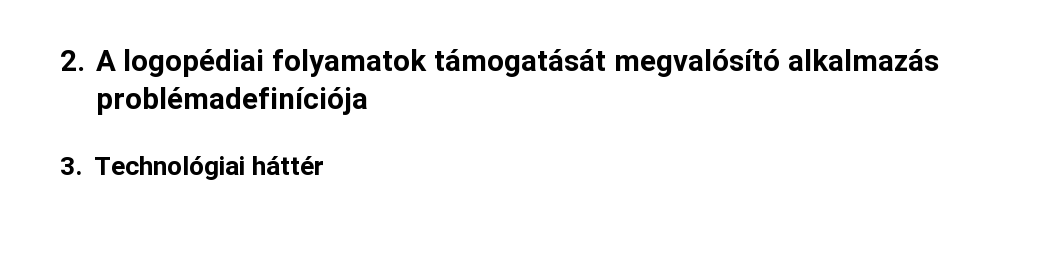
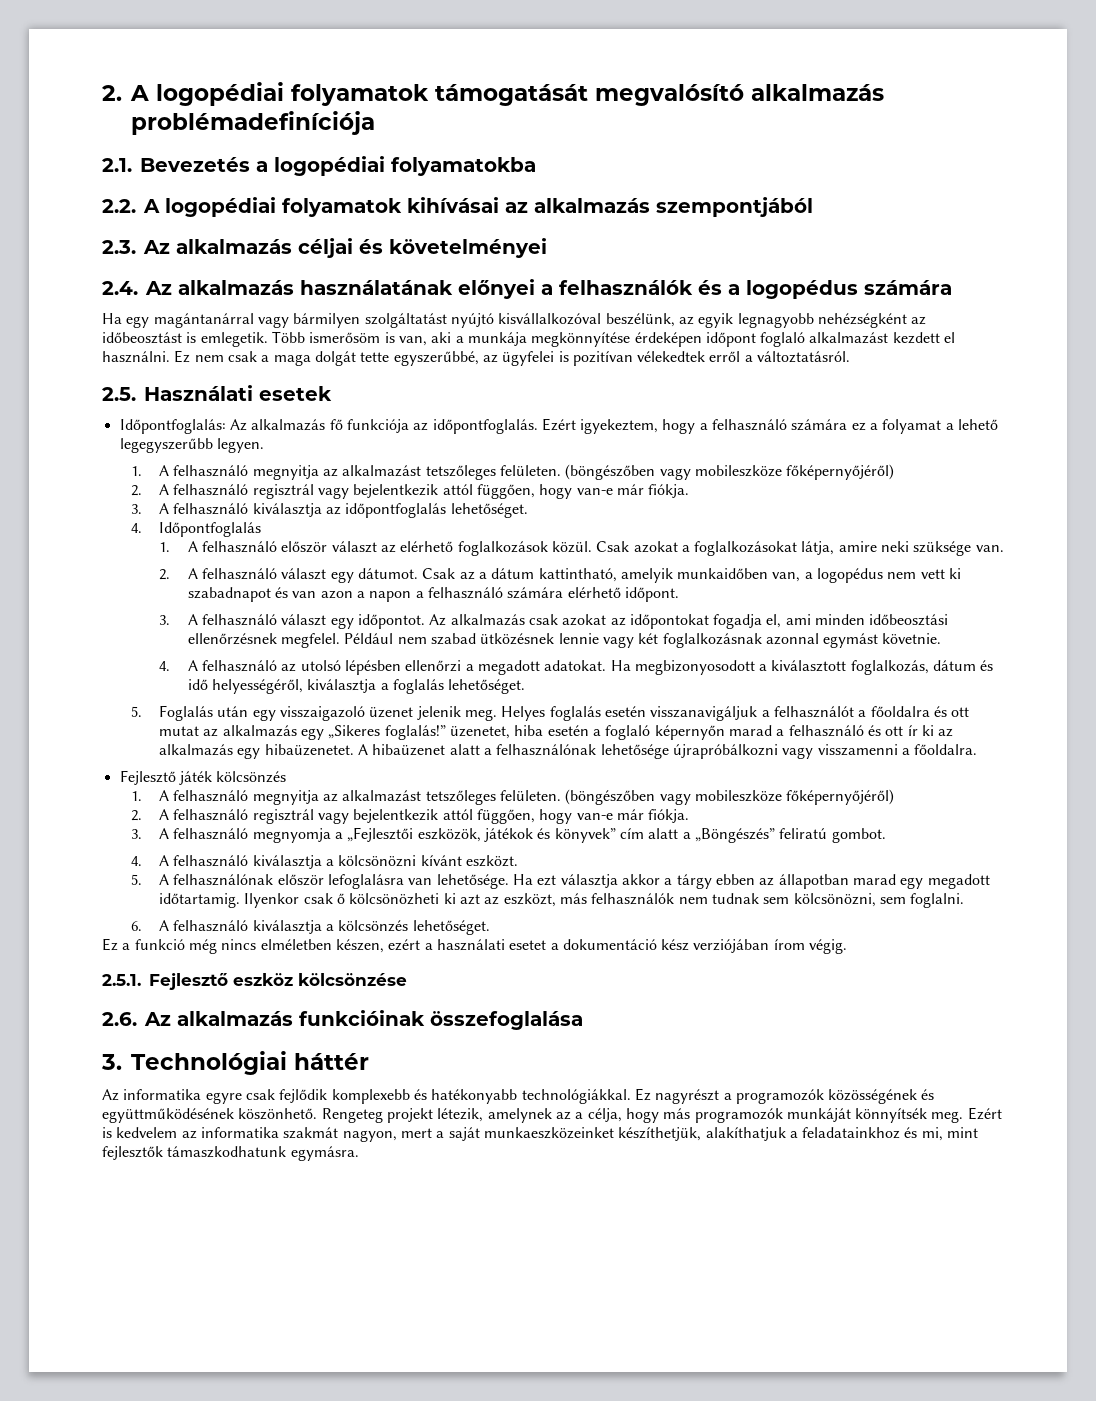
+ 2.1. Bevezetés a logopédiai folyamatokba
+ 2.2. A logopédiai folyamatok kihívásai az alkalmazás szempontjából
+ 2.3. Az alkalmazás céljai és követelményei
+ 2.4. Az alkalmazás használatának előnyei a felhasználók és a logopédus számára
+ Ha egy magántanárral vagy bármilyen szolgáltatást nyújtó kisvállalkozóval beszélünk, az egyik legnagyobb nehézségként az időbeosztást is emlegetik. Több ismerősöm is van, aki a munkája megkönnyítése érdeképen időpont foglaló alkalmazást kezdett el használni. Ez nem csak a maga dolgát tette egyszerűbbé, az ügyfelei is pozitívan vélekedtek erről a változtatásról.
+ 2.5. Használati esetek
+ Időpontfoglalás: Az alkalmazás fő funkciója az időpontfoglalás. Ezért igyekeztem, hogy a felhasználó számára ez a folyamat a lehető legegyszerűbb legyen.
+ 1. A felhasználó megnyitja az alkalmazást tetszőleges felületen. (böngészőben vagy mobileszköze főképernyőjéről)
+ 2. A felhasználó regisztrál vagy bejelentkezik attól függően, hogy van-e már fiókja.
+ 3. A felhasználó kiválasztja az időpontfoglalás lehetőséget.
+ 4. Időpontfoglalás
+ 1. A felhasználó először választ az elérhető foglalkozások közül. Csak azokat a foglalkozásokat látja, amire neki szüksége van.
+ 2. A felhasználó választ egy dátumot. Csak az a dátum kattintható, amelyik munkaidőben van, a logopédus nem vett ki szabadnapot és van azon a napon a felhasználó számára elérhető időpont.
+ 3. A felhasználó választ egy időpontot. Az alkalmazás csak azokat az időpontokat fogadja el, ami minden időbeosztási ellenőrzésnek megfelel. Például nem szabad ütközésnek lennie vagy két foglalkozásnak azonnal egymást követnie.
+ 4. A felhasználó az utolsó lépésben ellenőrzi a megadott adatokat. Ha megbizonyosodott a kiválasztott foglalkozás, dátum és idő helyességéről, kiválasztja a foglalás lehetőséget.
+ 5. Foglalás után egy visszaigazoló üzenet jelenik meg. Helyes foglalás esetén visszanavigáljuk a felhasználót a főoldalra és ott mutat az alkalmazás egy „Sikeres foglalás!” üzenetet, hiba esetén a foglaló képernyőn marad a felhasználó és ott ír ki az alkalmazás egy hibaüzenetet. A hibaüzenet alatt a felhasználónak lehetősége újrapróbálkozni vagy visszamenni a főoldalra.
+ Fejlesztő játék kölcsönzés
+ 1. A felhasználó megnyitja az alkalmazást tetszőleges felületen. (böngészőben vagy mobileszköze főképernyőjéről)
+ 2. A felhasználó regisztrál vagy bejelentkezik attól függően, hogy van-e már fiókja.
+ 3. A felhasználó megnyomja a „Fejlesztői eszközök, játékok és könyvek” cím alatt a „Böngészés” feliratú gombot.
+ 4. A felhasználó kiválasztja a kölcsönözni kívánt eszközt.
+ 5. A felhasználónak először lefoglalásra van lehetősége. Ha ezt választja akkor a tárgy ebben az állapotban marad egy megadott időtartamig. Ilyenkor csak ő kölcsönözheti ki azt az eszközt, más felhasználók nem tudnak sem kölcsönözni, sem foglalni.
+ 6. A felhasználó kiválasztja a kölcsönzés lehetőséget.
+ Ez a funkció még nincs elméletben készen, ezért a használati esetet a dokumentáció kész verziójában írom végig.
+ 2.5.1. Fejlesztő eszköz kölcsönzése
+ 2.6. Az alkalmazás funkcióinak összefoglalása
  3. Technológiai háttér
+ Az informatika egyre csak fejlődik komplexebb és hatékonyabb technológiákkal. Ez nagyrészt a programozók közösségének és együttműködésének köszönhető. Rengeteg projekt létezik, amelynek az a célja, hogy más programozók munkáját könnyítsék meg. Ezért is kedvelem az informatika szakmát nagyon, mert a saját munkaeszközeinket készíthetjük, alakíthatjuk a feladatainkhoz és mi, mint fejlesztők támaszkodhatunk egymásra.

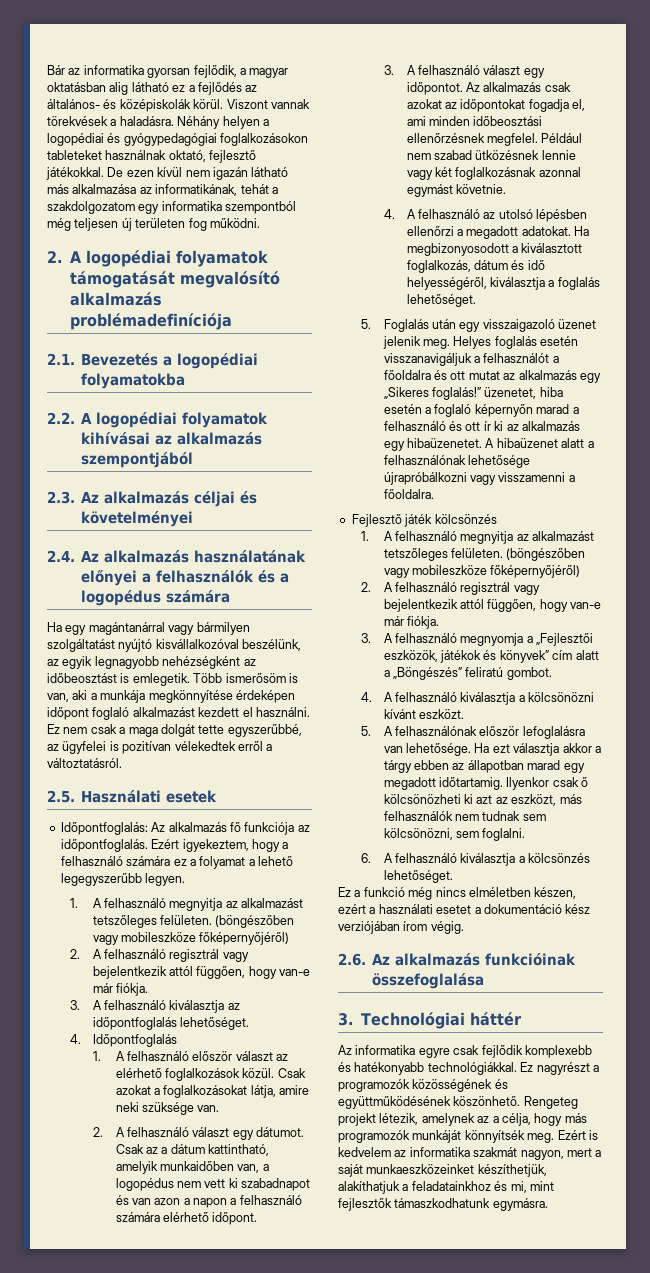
+ Bár az informatika gyorsan fejlődik, a magyar oktatásban alig látható ez a fejlődés az általános- és középiskolák körül. Viszont vannak törekvések a haladásra. Néhány helyen a logopédiai és gyógypedagógiai foglalkozásokon tableteket használnak oktató, fejlesztő játékokkal. De ezen kívül nem igazán látható más alkalmazása az informatikának, tehát a szakdolgozatom egy informatika szempontból még teljesen új területen fog működni.
- 2.5.1. Fejlesztő eszköz kölcsönzése

